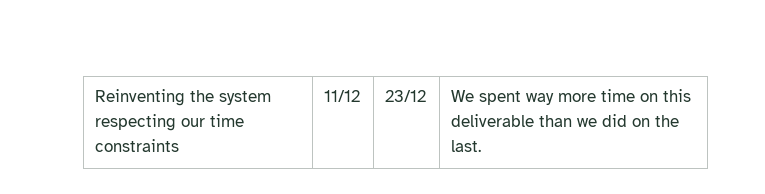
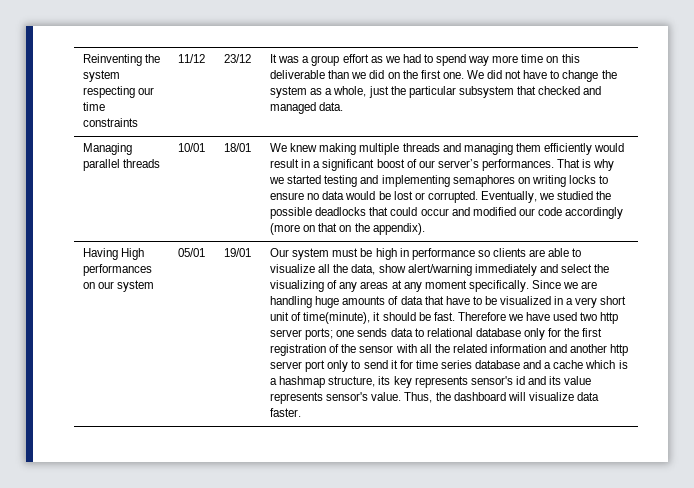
- We spent way more time on this deliverable than we did on the last.
+ It was a group effort as we had to spend way more time on this deliverable than we did on the first one. We did not have to change the system as a whole, just the particular subsystem that checked and managed data.
+ Managing parallel threads | 10/01 | 18/01 | We knew making multiple threads and managing them efficiently would result in a significant boost of our server’s performances. That is why we started testing and implementing semaphores on writing locks to ensure no data would be lost or corrupted. Eventually, we studied the possible deadlocks that could occur and modified our code accordingly (more on that on the appendix).
+ Having High performances on our system | 05/01 | 19/01 | Our system must be high in performance so clients are able to visualize all the data, show alert/warning immediately and select the visualizing of any areas at any moment specifically. Since we are handling huge amounts of data that have to be visualized in a very short unit of time(minute), it should be fast. Therefore we have used two http server ports; one sends data to relational database only for the first registration of the sensor with all the related information and another http server port only to send it for time series database and a cache which is a hashmap structure, its key represents sensor's id and its value represents sensor's value. Thus, the dashboard will visualize data faster.

